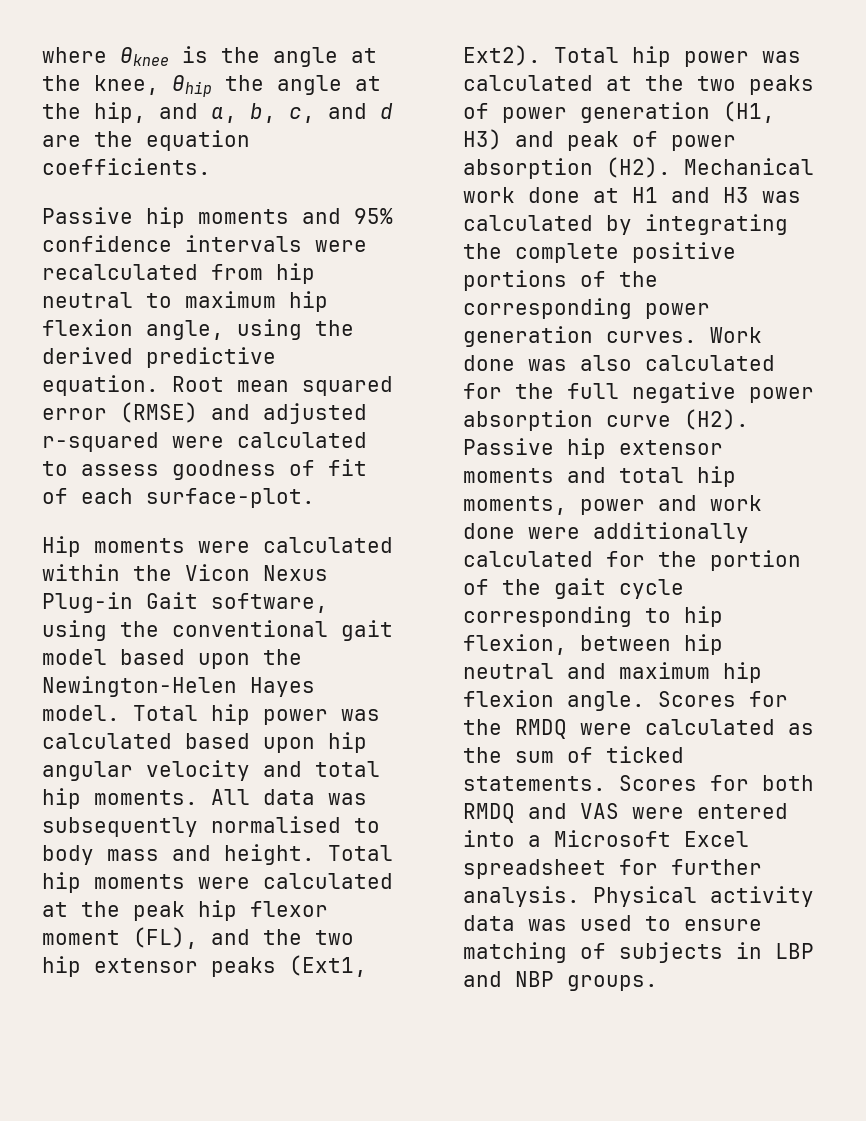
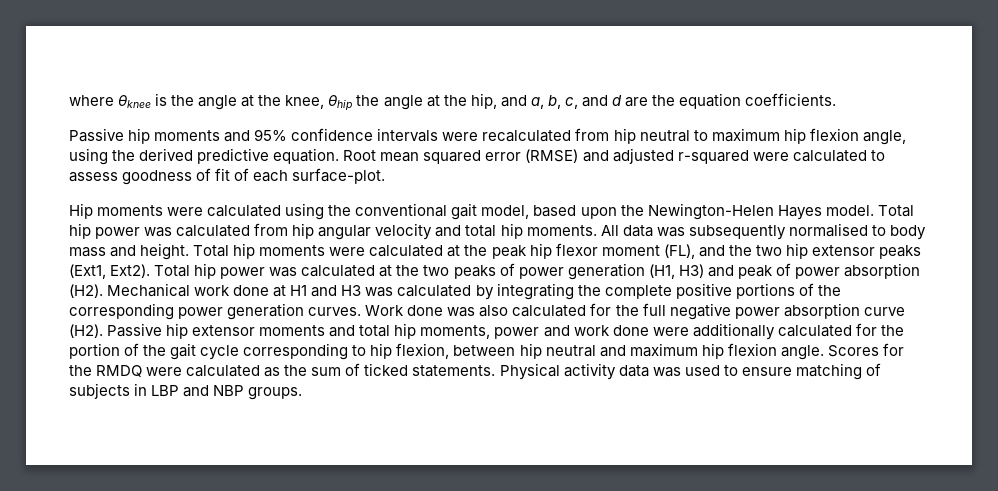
- Hip moments were calculated within the Vicon Nexus Plug-in Gait software, using the conventional gait model based upon the Newington-Helen Hayes model.
+ Hip moments were calculated using the conventional gait model, based upon the Newington-Helen Hayes model.
- Total hip power was calculated based upon hip angular velocity and total hip moments.
+ Total hip power was calculated from hip angular velocity and total hip moments.
- Scores for both RMDQ and VAS were entered into a Microsoft Excel spreadsheet for further analysis.

